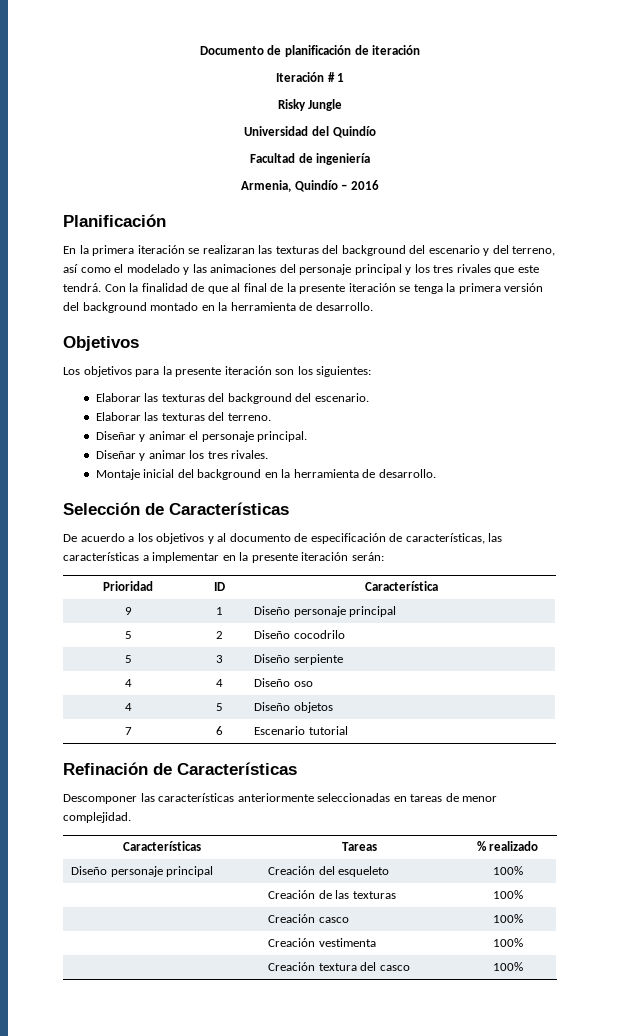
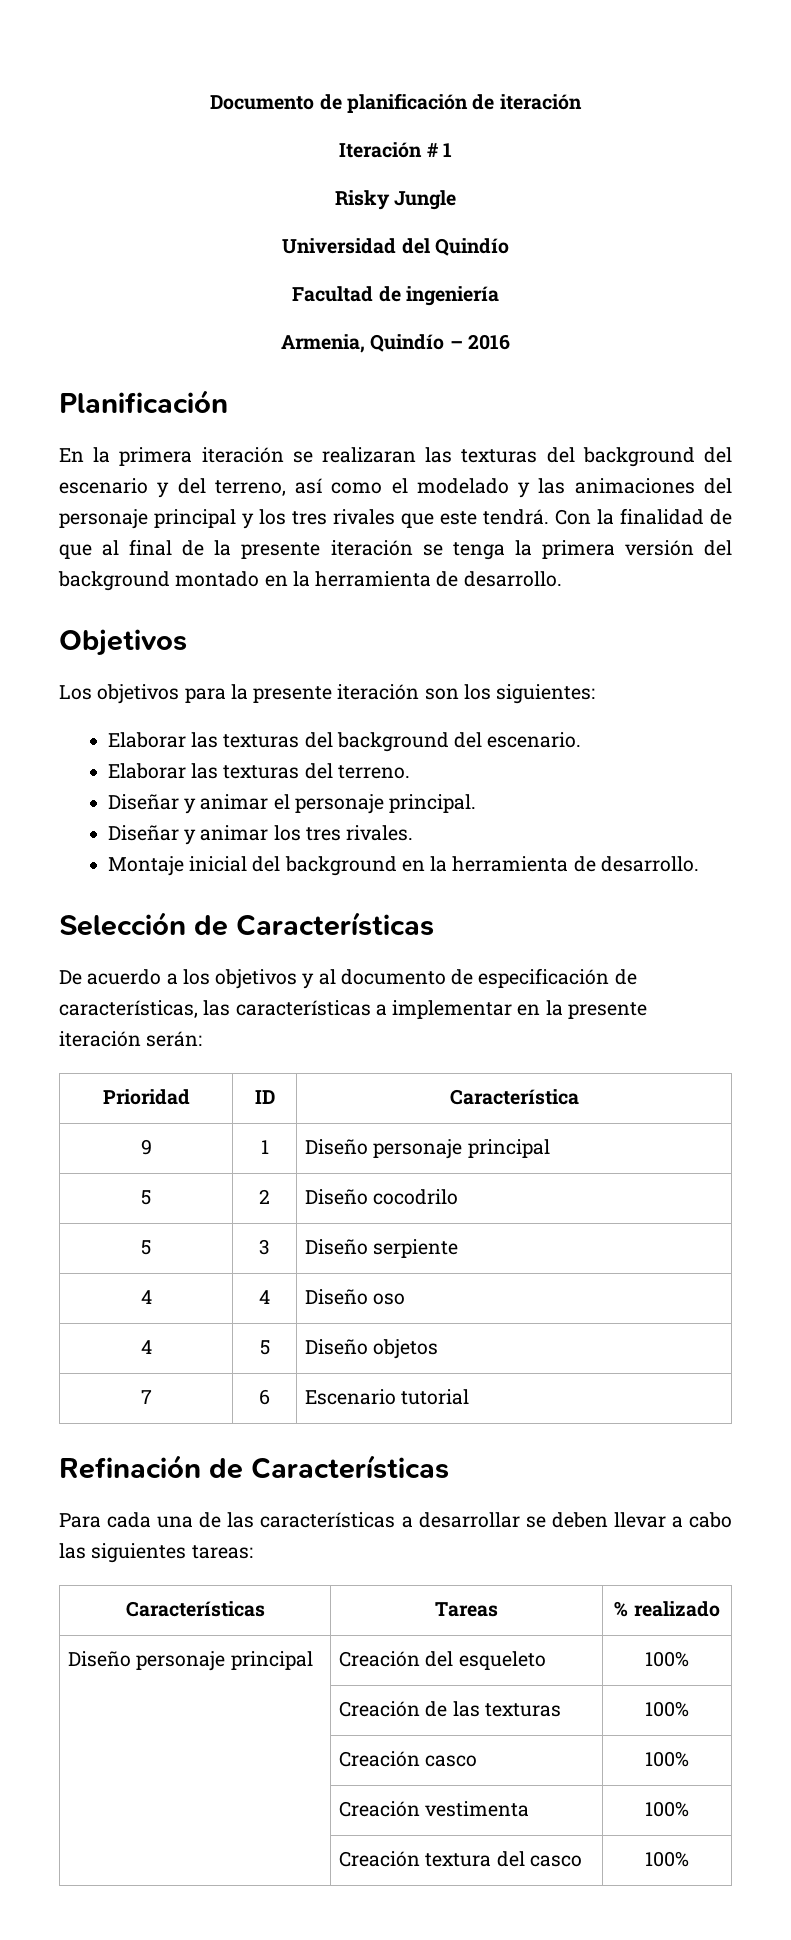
- Descomponer las características anteriormente seleccionadas en tareas de menor complejidad.
+ Para cada una de las características a desarrollar se deben llevar a cabo las siguientes tareas:

